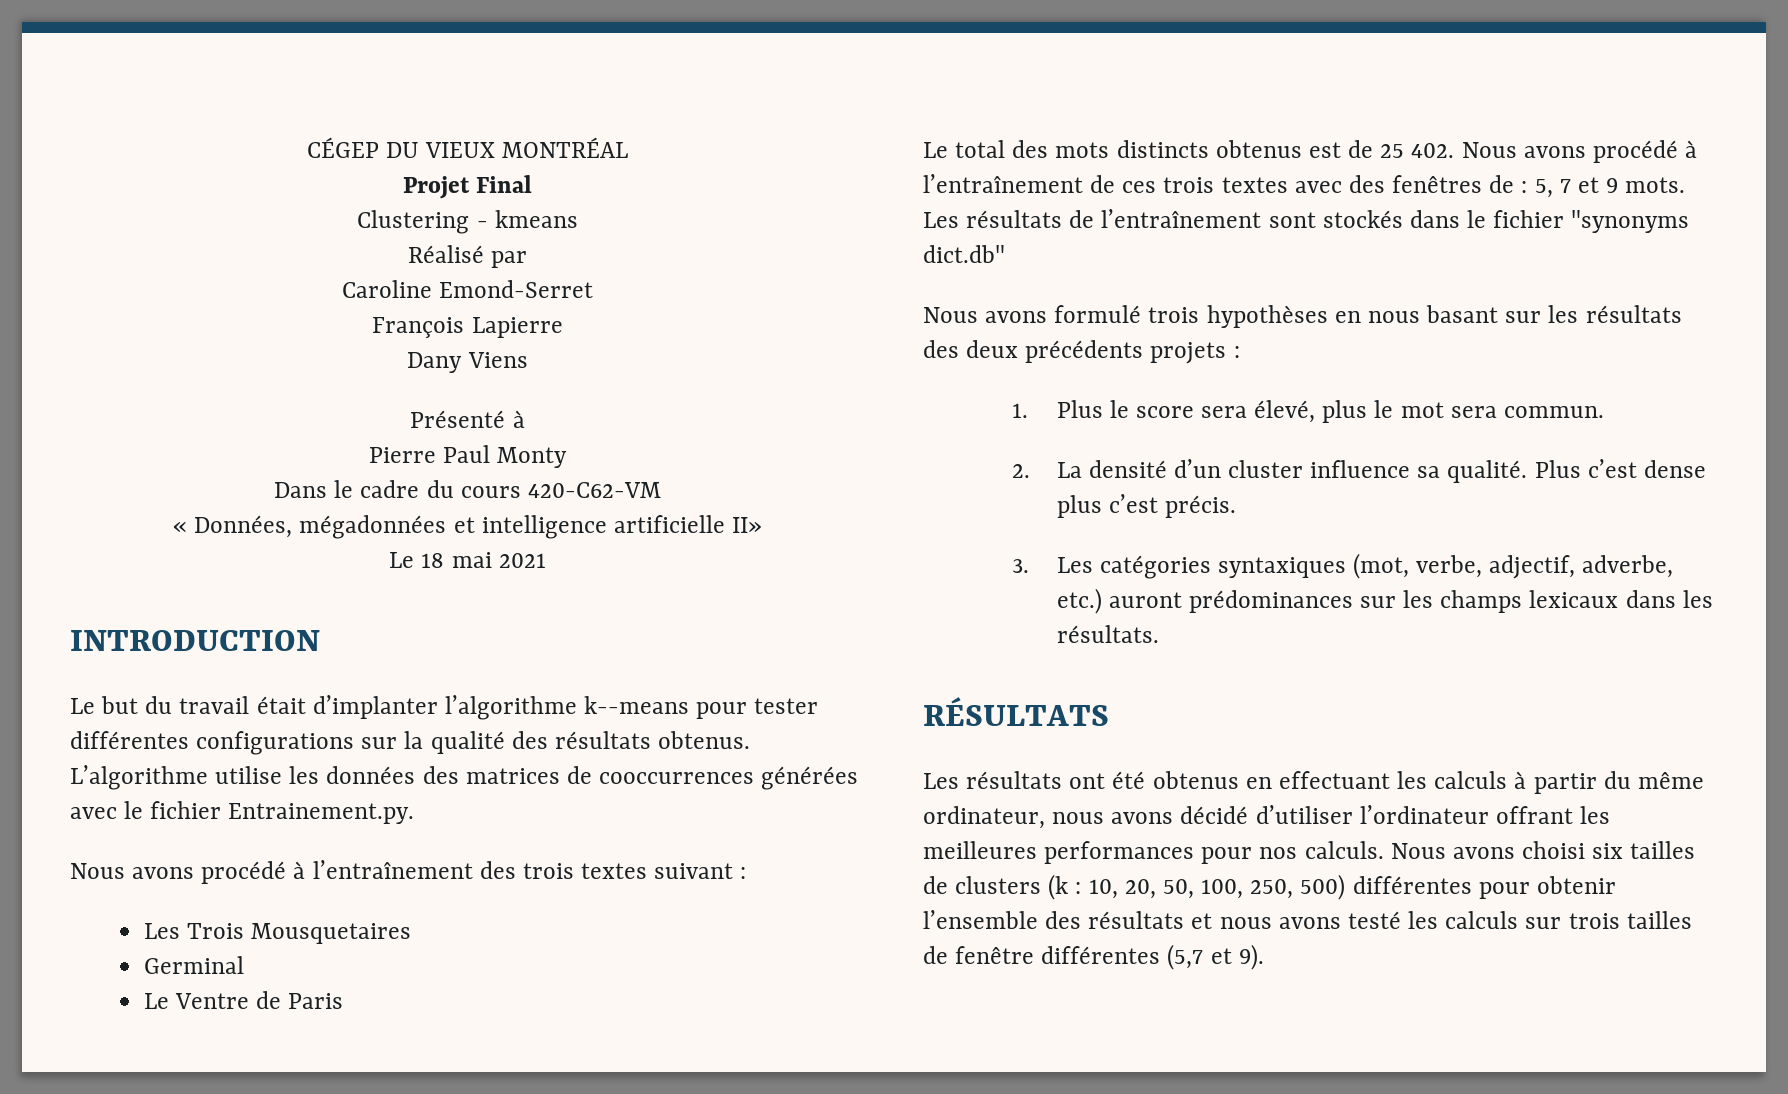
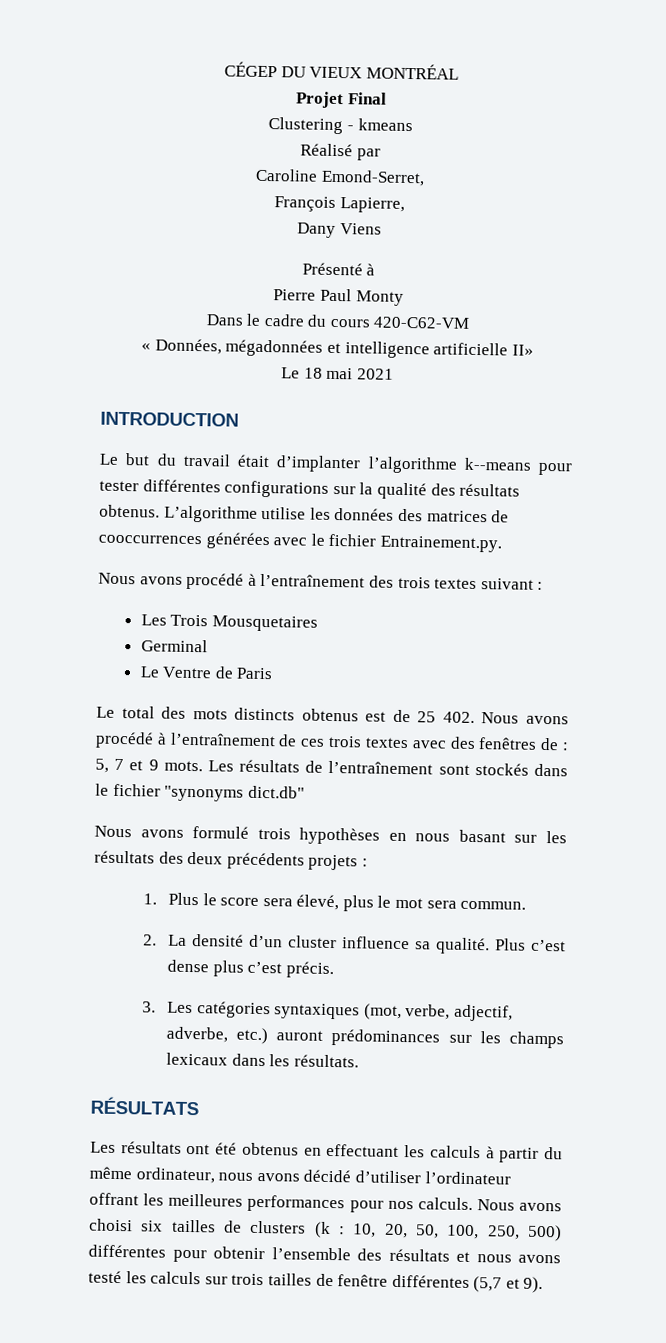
- Caroline Emond-Serret
+ Caroline Emond-Serret,
- François Lapierre
+ François Lapierre,

